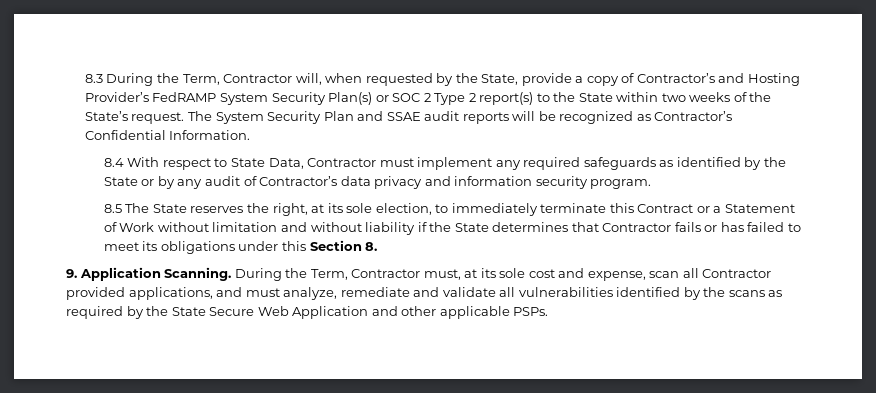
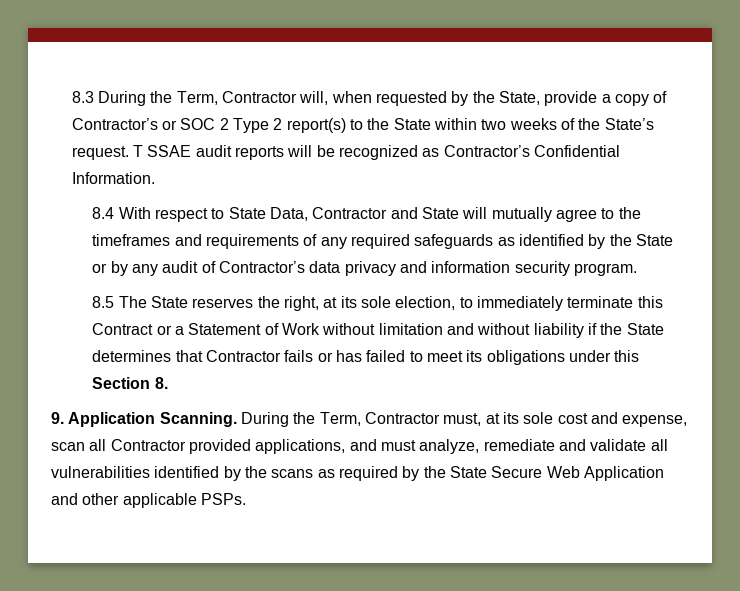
- 8.3 During the Term, Contractor will, when requested by the State, provide a copy of Contractor’s and Hosting Provider’s FedRAMP System Security Plan(s) or SOC 2 Type 2 report(s) to the State within two weeks of the State’s request.
+ 8.3 During the Term, Contractor will, when requested by the State, provide a copy of Contractor’s or SOC 2 Type 2 report(s) to the State within two weeks of the State’s request.
- The System Security Plan and SSAE audit reports will be recognized as Contractor’s Confidential Information.
+ T SSAE audit reports will be recognized as Contractor’s Confidential Information.
- 8.4 With respect to State Data, Contractor must implement any required safeguards as identified by the State or by any audit of Contractor’s data privacy and information security program.
+ 8.4 With respect to State Data, Contractor and State will mutually agree to the timeframes and requirements of any required safeguards as identified by the State or by any audit of Contractor’s data privacy and information security program.

